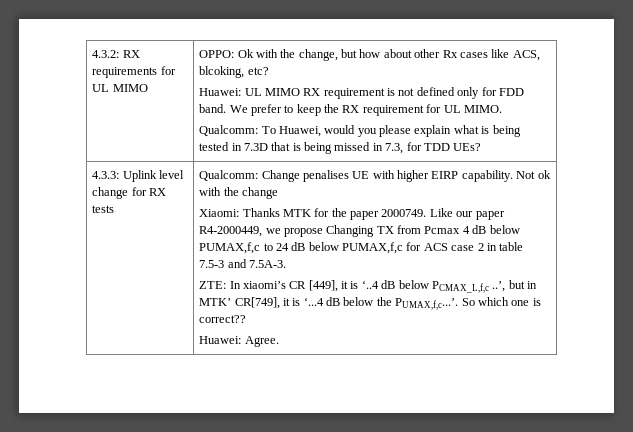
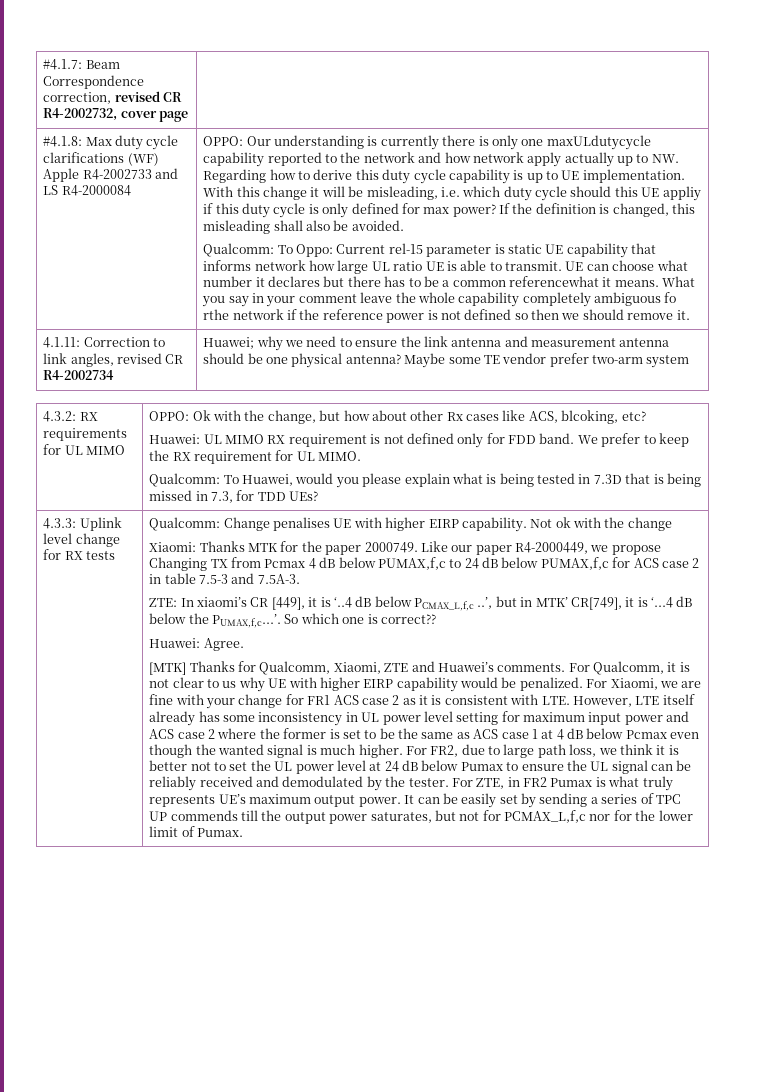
+ #4.1.7: Beam Correspondence correction, revised CR R4-2002732, cover page |
+ #4.1.8: Max duty cycle clarifications (WF) Apple R4-2002733 and LS R4-2000084 | OPPO: Our understanding is currently there is only one maxULdutycycle capability reported to the network and how network apply actually up to NW. Regarding how to derive this duty cycle capability is up to UE implementation. With this change it will be misleading, i.e. which duty cycle should this UE appliy if this duty cycle is only defined for max power? If the definition is changed, this misleading shall also be avoided.
+ Qualcomm: To Oppo: Current rel-15 parameter is static UE capability that informs network how large UL ratio UE is able to transmit. UE can choose what number it declares but there has to be a common referencewhat it means. What you say in your comment leave the whole capability completely ambiguous fo rthe network if the reference power is not defined so then we should remove it.
+ 4.1.11: Correction to link angles, revised CR R4-2002734 | Huawei; why we need to ensure the link antenna and measurement antenna should be one physical antenna? Maybe some TE vendor prefer two-arm system
+ [MTK] Thanks for Qualcomm, Xiaomi, ZTE and Huawei’s comments. For Qualcomm, it is not clear to us why UE with higher EIRP capability would be penalized. For Xiaomi, we are fine with your change for FR1 ACS case 2 as it is consistent with LTE. However, LTE itself already has some inconsistency in UL power level setting for maximum input power and ACS case 2 where the former is set to be the same as ACS case 1 at 4 dB below Pcmax even though the wanted signal is much higher. For FR2, due to large path loss, we think it is better not to set the UL power level at 24 dB below Pumax to ensure the UL signal can be reliably received and demodulated by the tester. For ZTE, in FR2 Pumax is what truly represents UE’s maximum output power. It can be easily set by sending a series of TPC UP commends till the output power saturates, but not for PCMAX_L,f,c nor for the lower limit of Pumax.

